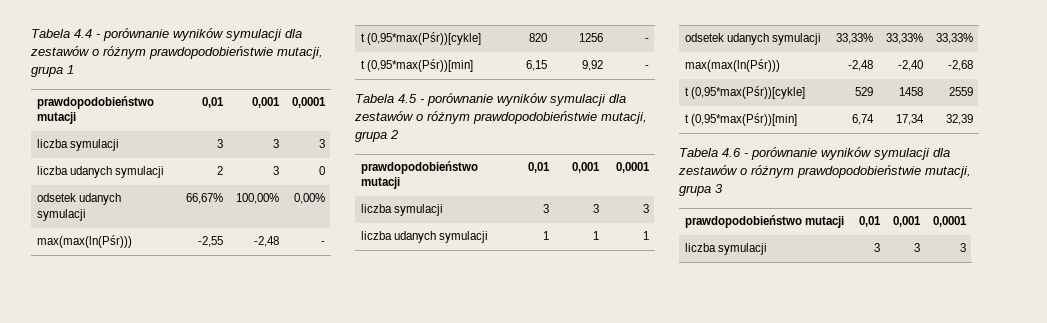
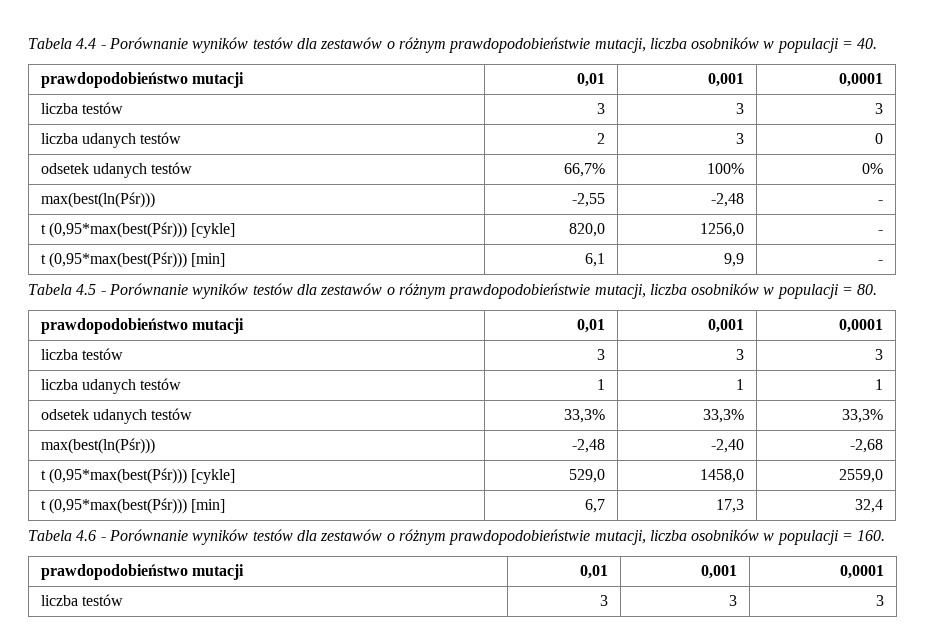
- Tabela 4.4 - porównanie wyników symulacji dla zestawów o różnym prawdopodobieństwie mutacji, grupa 1
+ Tabela 4.4 - Porównanie wyników testów dla zestawów o różnym prawdopodobieństwie mutacji, liczba osobników w populacji = 40.
  prawdopodobieństwo mutacji | 0,01 | 0,001 | 0,0001
- liczba symulacji | 3 | 3 | 3
- liczba udanych symulacji | 2 | 3 | 0
+ liczba testów | 3 | 3 | 3
+ liczba udanych testów | 2 | 3 | 0
- odsetek udanych symulacji | 66,67% | 100,00% | 0,00%
- max(max(ln(Pśr))) | -2,55 | -2,48 | -
+ odsetek udanych testów | 66,7% | 100% | 0%
+ max(best(ln(Pśr))) | -2,55 | -2,48 | -
- t (0,95*max(Pśr))[cykle] | 820 | 1256 | -
- t (0,95*max(Pśr))[min] | 6,15 | 9,92 | -
+ t (0,95*max(best(Pśr))) [cykle] | 820,0 | 1256,0 | -
+ t (0,95*max(best(Pśr))) [min] | 6,1 | 9,9 | -
- Tabela 4.5 - porównanie wyników symulacji dla zestawów o różnym prawdopodobieństwie mutacji, grupa 2
+ Tabela 4.5 - Porównanie wyników testów dla zestawów o różnym prawdopodobieństwie mutacji, liczba osobników w populacji = 80.
  prawdopodobieństwo mutacji | 0,01 | 0,001 | 0,0001
- liczba symulacji | 3 | 3 | 3
- liczba udanych symulacji | 1 | 1 | 1
+ liczba testów | 3 | 3 | 3
+ liczba udanych testów | 1 | 1 | 1
- odsetek udanych symulacji | 33,33% | 33,33% | 33,33%
- max(max(ln(Pśr))) | -2,48 | -2,40 | -2,68
+ odsetek udanych testów | 33,3% | 33,3% | 33,3%
+ max(best(ln(Pśr))) | -2,48 | -2,40 | -2,68
- t (0,95*max(Pśr))[cykle] | 529 | 1458 | 2559
- t (0,95*max(Pśr))[min] | 6,74 | 17,34 | 32,39
+ t (0,95*max(best(Pśr))) [cykle] | 529,0 | 1458,0 | 2559,0
+ t (0,95*max(best(Pśr))) [min] | 6,7 | 17,3 | 32,4
- Tabela 4.6 - porównanie wyników symulacji dla zestawów o różnym prawdopodobieństwie mutacji, grupa 3
+ Tabela 4.6 - Porównanie wyników testów dla zestawów o różnym prawdopodobieństwie mutacji, liczba osobników w populacji = 160.
  prawdopodobieństwo mutacji | 0,01 | 0,001 | 0,0001
- liczba symulacji | 3 | 3 | 3
+ liczba testów | 3 | 3 | 3

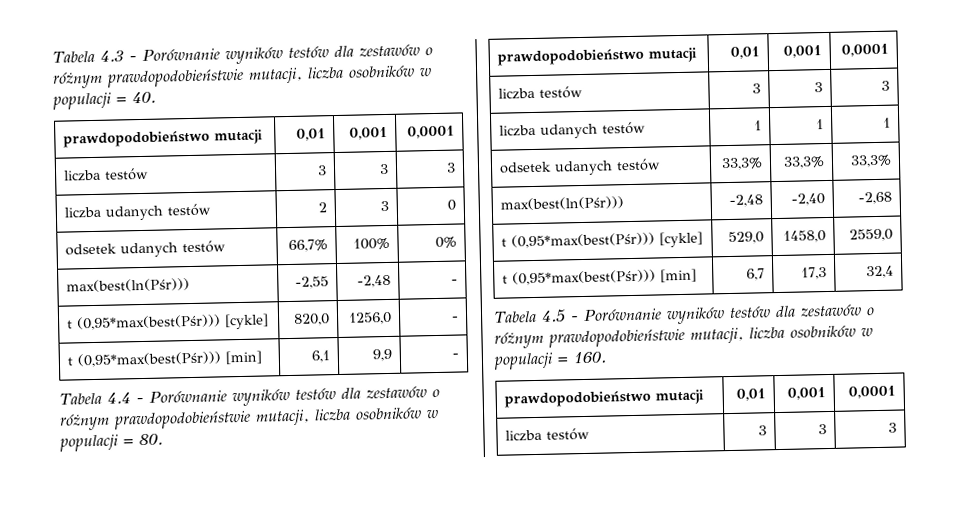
- Tabela 4.4 - Porównanie wyników testów dla zestawów o różnym prawdopodobieństwie mutacji, liczba osobników w populacji = 40.
+ Tabela 4.3 - Porównanie wyników testów dla zestawów o różnym prawdopodobieństwie mutacji, liczba osobników w populacji = 40.
- Tabela 4.5 - Porównanie wyników testów dla zestawów o różnym prawdopodobieństwie mutacji, liczba osobników w populacji = 80.
+ Tabela 4.4 - Porównanie wyników testów dla zestawów o różnym prawdopodobieństwie mutacji, liczba osobników w populacji = 80.
- Tabela 4.6 - Porównanie wyników testów dla zestawów o różnym prawdopodobieństwie mutacji, liczba osobników w populacji = 160.
+ Tabela 4.5 - Porównanie wyników testów dla zestawów o różnym prawdopodobieństwie mutacji, liczba osobników w populacji = 160.

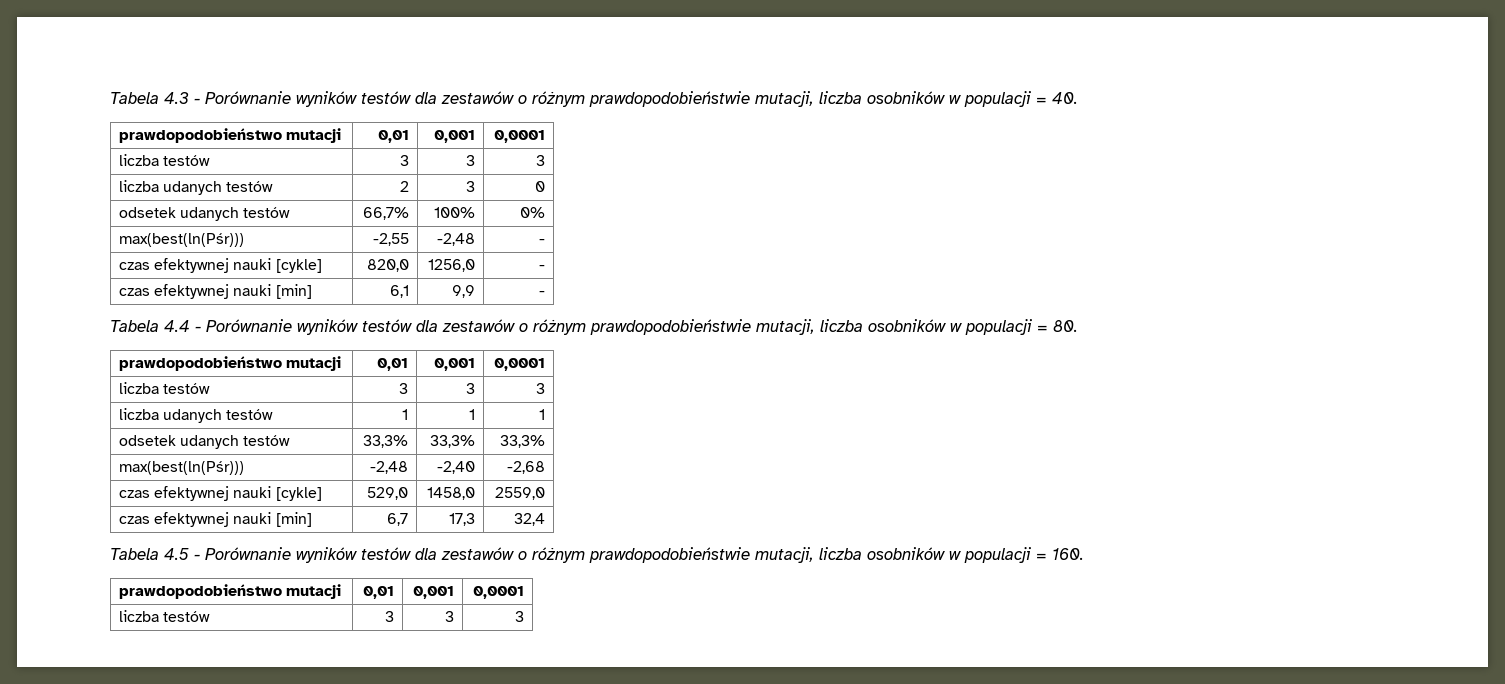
- t (0,95*max(best(Pśr))) [cykle] | 820,0 | 1256,0 | -
+ czas efektywnej nauki [cykle] | 820,0 | 1256,0 | -
- t (0,95*max(best(Pśr))) [min] | 6,1 | 9,9 | -
+ czas efektywnej nauki [min] | 6,1 | 9,9 | -
- t (0,95*max(best(Pśr))) [cykle] | 529,0 | 1458,0 | 2559,0
+ czas efektywnej nauki [cykle] | 529,0 | 1458,0 | 2559,0
- t (0,95*max(best(Pśr))) [min] | 6,7 | 17,3 | 32,4
+ czas efektywnej nauki [min] | 6,7 | 17,3 | 32,4

